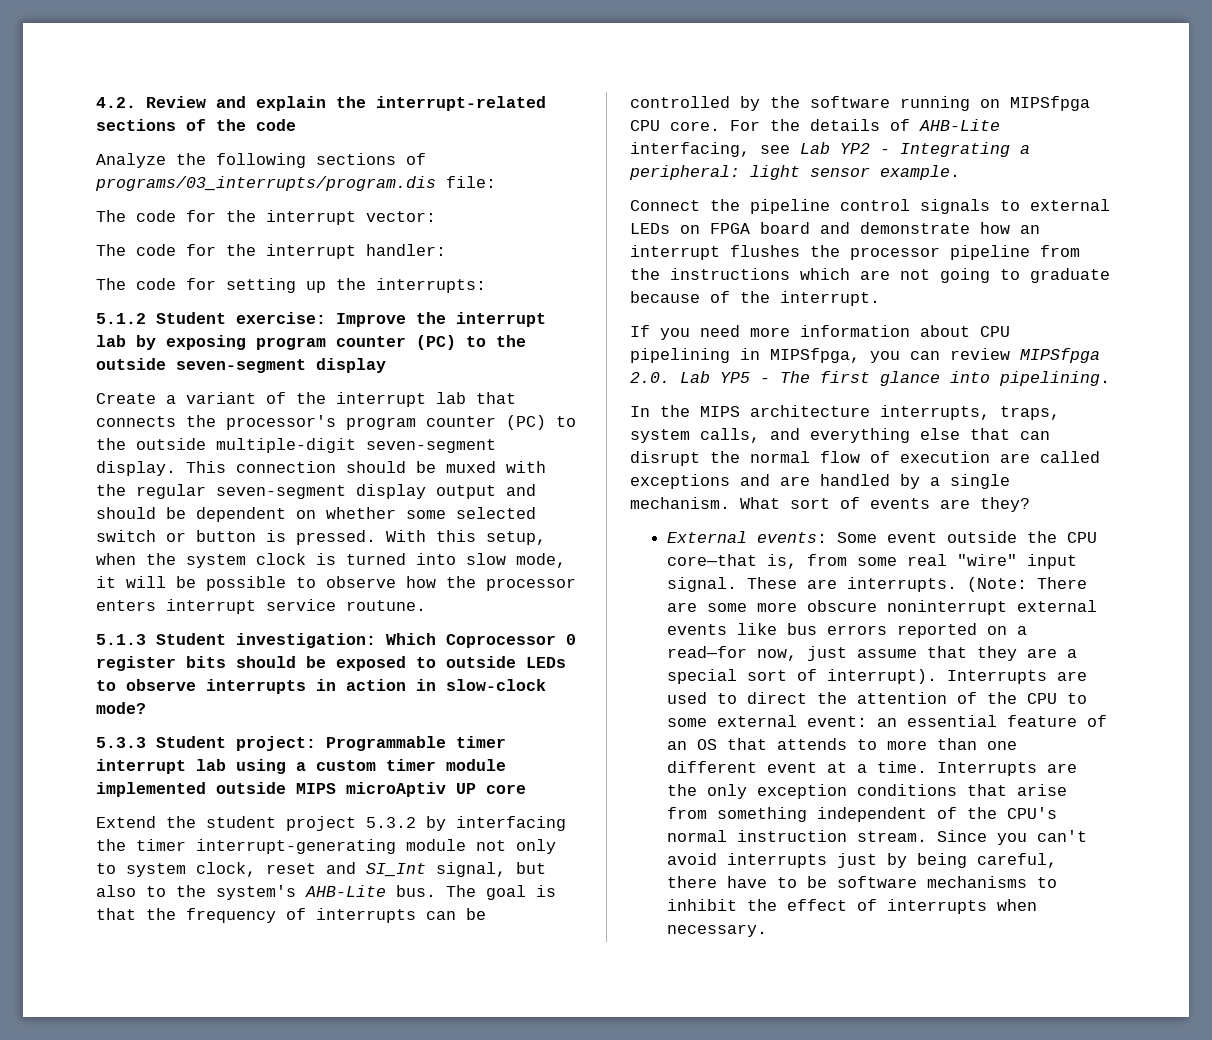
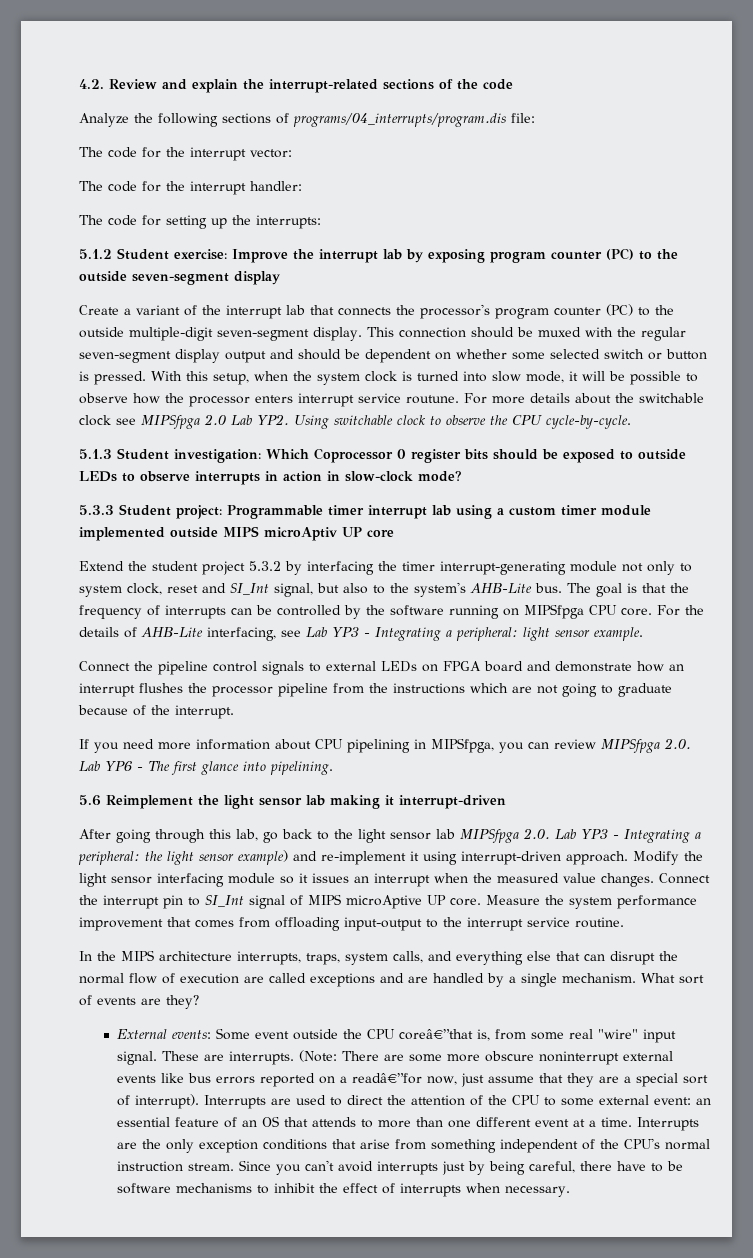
- Analyze the following sections of programs/03_interrupts/program.dis file:
+ Analyze the following sections of programs/04_interrupts/program.dis file:
+ For more details about the switchable clock see MIPSfpga 2.0 Lab YP2. Using switchable clock to observe the CPU cycle-by-cycle.
- For the details of AHB-Lite interfacing, see Lab YP2 - Integrating a peripheral: light sensor example.
+ For the details of AHB-Lite interfacing, see Lab YP3 - Integrating a peripheral: light sensor example.
- If you need more information about CPU pipelining in MIPSfpga, you can review MIPSfpga 2.0. Lab YP5 - The first glance into pipelining.
+ If you need more information about CPU pipelining in MIPSfpga, you can review MIPSfpga 2.0. Lab YP6 - The first glance into pipelining.
+ 5.6 Reimplement the light sensor lab making it interrupt-driven
+ After going through this lab, go back to the light sensor lab MIPSfpga 2.0. Lab YP3 - Integrating a peripheral: the light sensor example) and re-implement it using interrupt-driven approach. Modify the light sensor interfacing module so it issues an interrupt when the measured value changes. Connect the interrupt pin to SI_Int signal of MIPS microAptive UP core. Measure the system performance improvement that comes from offloading input-output to the interrupt service routine.
- External events: Some event outside the CPU core—that is, from some real "wire" input signal.
+ External events: Some event outside the CPU coreâ€”that is, from some real "wire" input signal.
- (Note: There are some more obscure noninterrupt external events like bus errors reported on a read—for now, just assume that they are a special sort of interrupt).
+ (Note: There are some more obscure noninterrupt external events like bus errors reported on a readâ€”for now, just assume that they are a special sort of interrupt).

